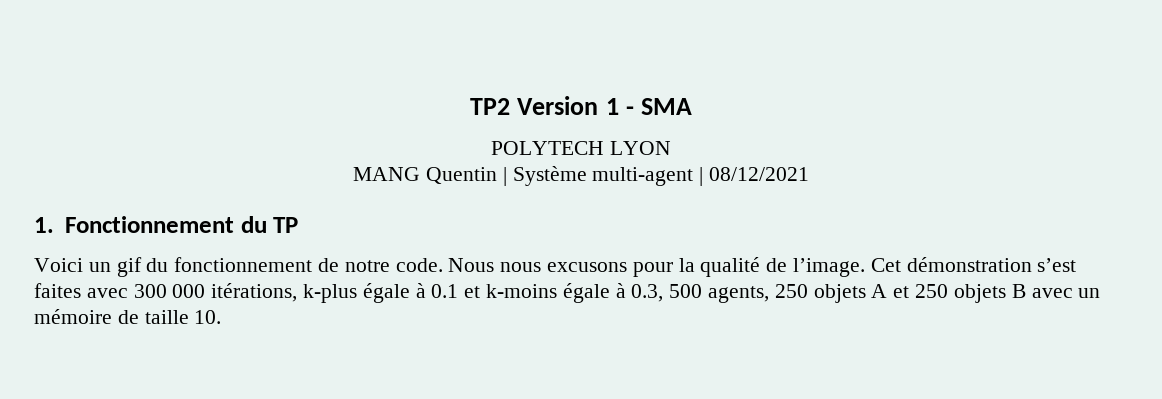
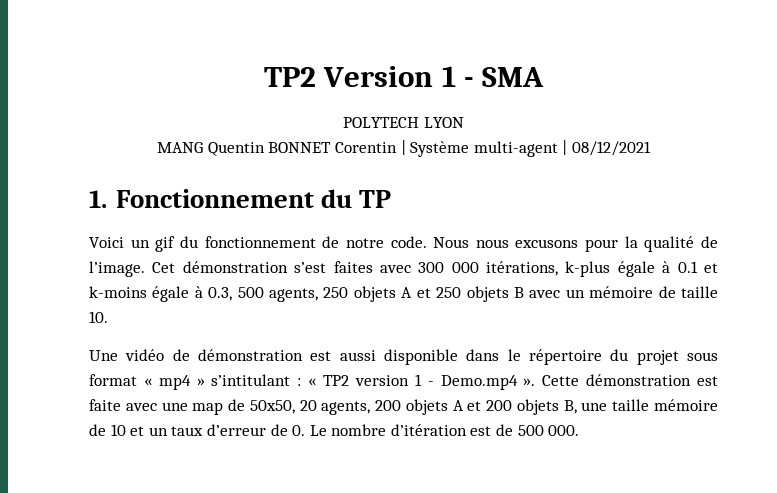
- MANG Quentin | Système multi-agent | 08/12/2021
+ MANG Quentin BONNET Corentin | Système multi-agent | 08/12/2021
+ Une vidéo de démonstration est aussi disponible dans le répertoire du projet sous format « mp4 » s’intitulant : « TP2 version 1 - Demo.mp4 ». Cette démonstration est faite avec une map de 50x50, 20 agents, 200 objets A et 200 objets B, une taille mémoire de 10 et un taux d’erreur de 0. Le nombre d’itération est de 500 000.

